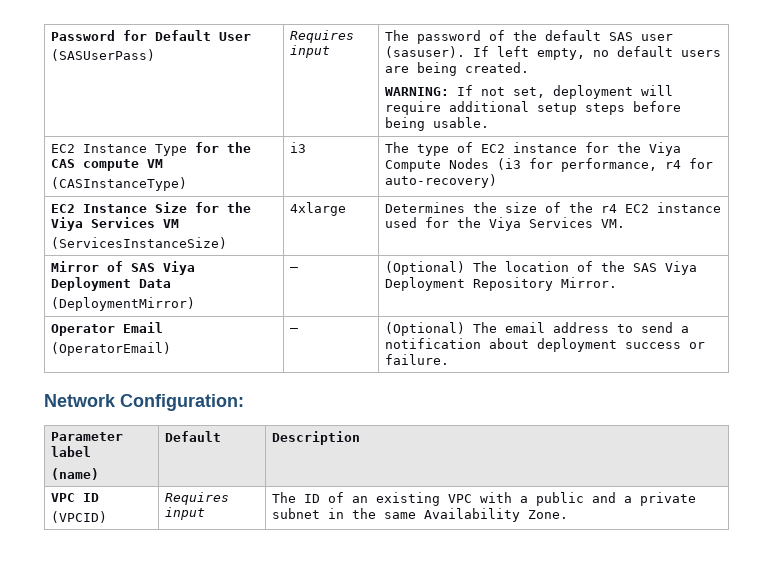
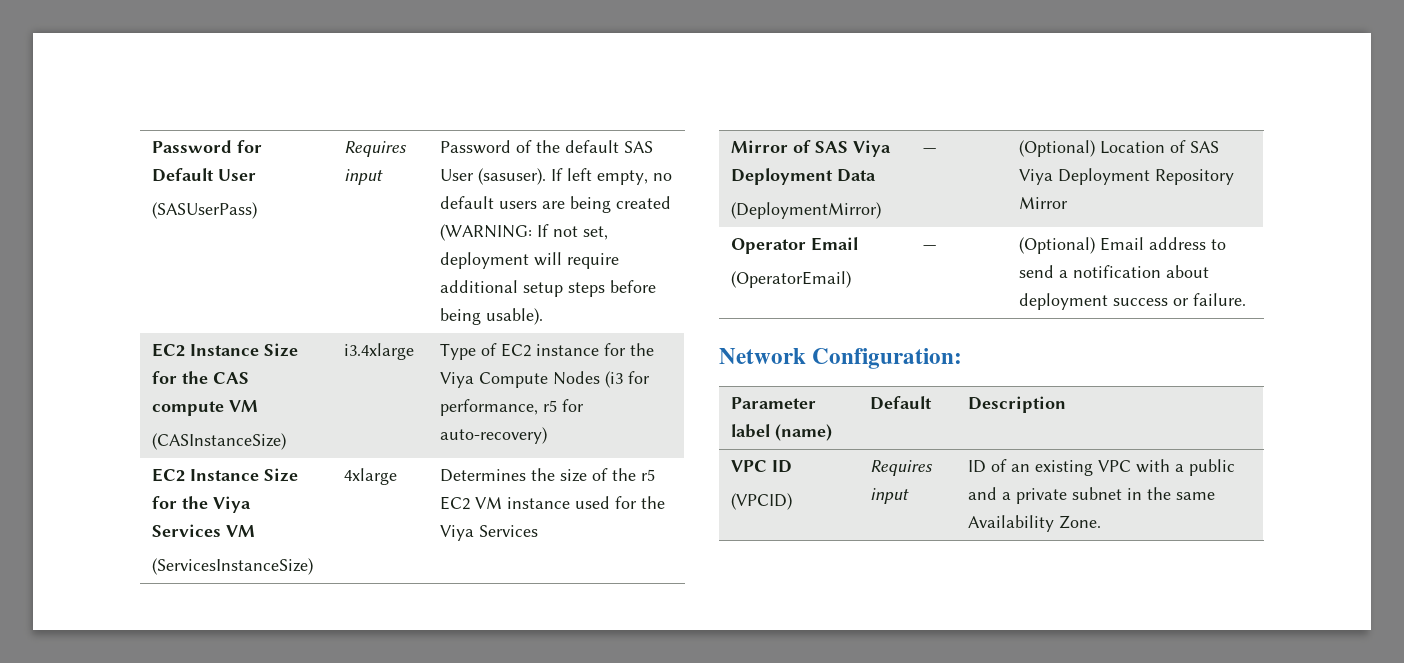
  Password for Default User
- (SASUserPass) | Requires input | The password of the default SAS user (sasuser). If left empty, no default users are being created.
- WARNING: If not set, deployment will require additional setup steps before being usable.
- EC2 Instance Type for the CAS compute VM
- (CASInstanceType) | i3 | The type of EC2 instance for the Viya Compute Nodes (i3 for performance, r4 for auto-recovery)
+ (SASUserPass) | Requires input | Password of the default SAS User (sasuser). If left empty, no default users are being created (WARNING: If not set, deployment will require additional setup steps before being usable).
+ EC2 Instance Size for the CAS compute VM
+ (CASInstanceSize) | i3.4xlarge | Type of EC2 instance for the Viya Compute Nodes (i3 for performance, r5 for auto-recovery)
  EC2 Instance Size for the Viya Services VM
- (ServicesInstanceSize) | 4xlarge | Determines the size of the r4 EC2 instance used for the Viya Services VM.
+ (ServicesInstanceSize) | 4xlarge | Determines the size of the r5 EC2 VM instance used for the Viya Services
  Mirror of SAS Viya Deployment Data
- (DeploymentMirror) | — | (Optional) The location of the SAS Viya Deployment Repository Mirror.
+ (DeploymentMirror) | — | (Optional) Location of SAS Viya Deployment Repository Mirror
  Operator Email
- (OperatorEmail) | — | (Optional) The email address to send a notification about deployment success or failure.
+ (OperatorEmail) | — | (Optional) Email address to send a notification about deployment success or failure.
- Parameter label
- (name) | Default | Description
+ Parameter label (name) | Default | Description
  VPC ID
- (VPCID) | Requires input | The ID of an existing VPC with a public and a private subnet in the same Availability Zone.
+ (VPCID) | Requires input | ID of an existing VPC with a public and a private subnet in the same Availability Zone.

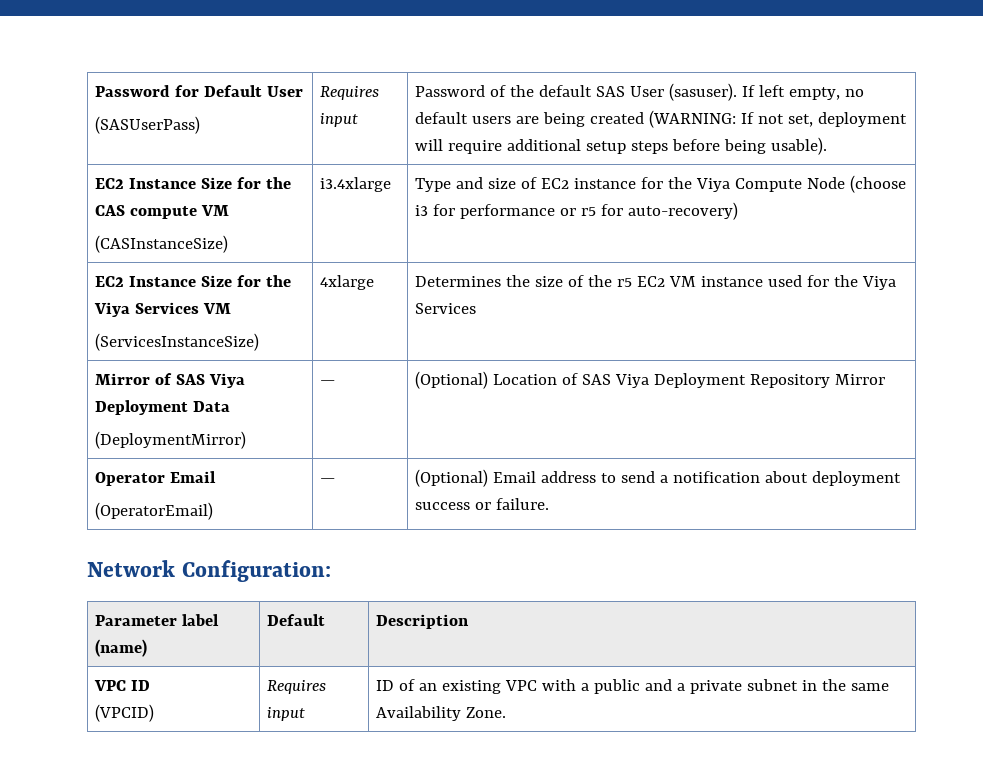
  EC2 Instance Size for the CAS compute VM
- (CASInstanceSize) | i3.4xlarge | Type of EC2 instance for the Viya Compute Nodes (i3 for performance, r5 for auto-recovery)
+ (CASInstanceSize) | i3.4xlarge | Type and size of EC2 instance for the Viya Compute Node (choose i3 for performance or r5 for auto-recovery)

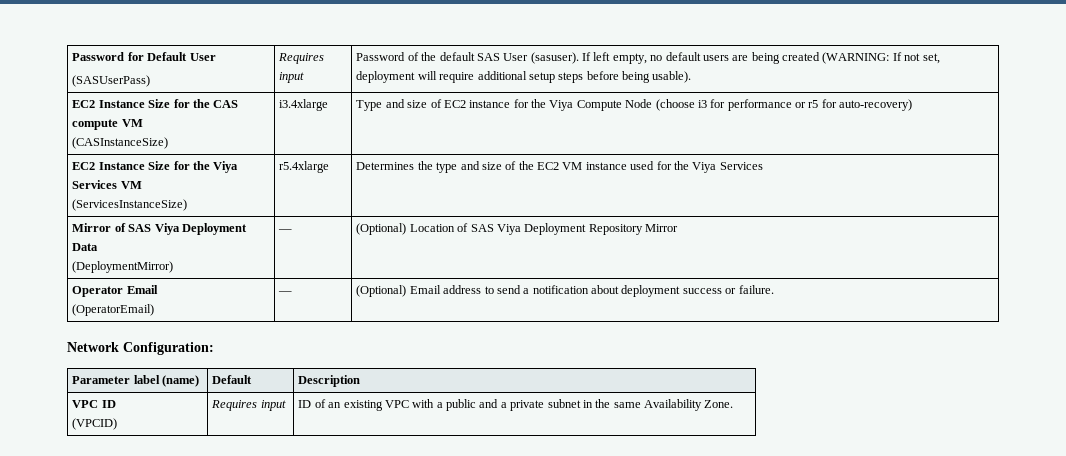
  EC2 Instance Size for the Viya Services VM
- (ServicesInstanceSize) | 4xlarge | Determines the size of the r5 EC2 VM instance used for the Viya Services
+ (ServicesInstanceSize) | r5.4xlarge | Determines the type and size of the EC2 VM instance used for the Viya Services

